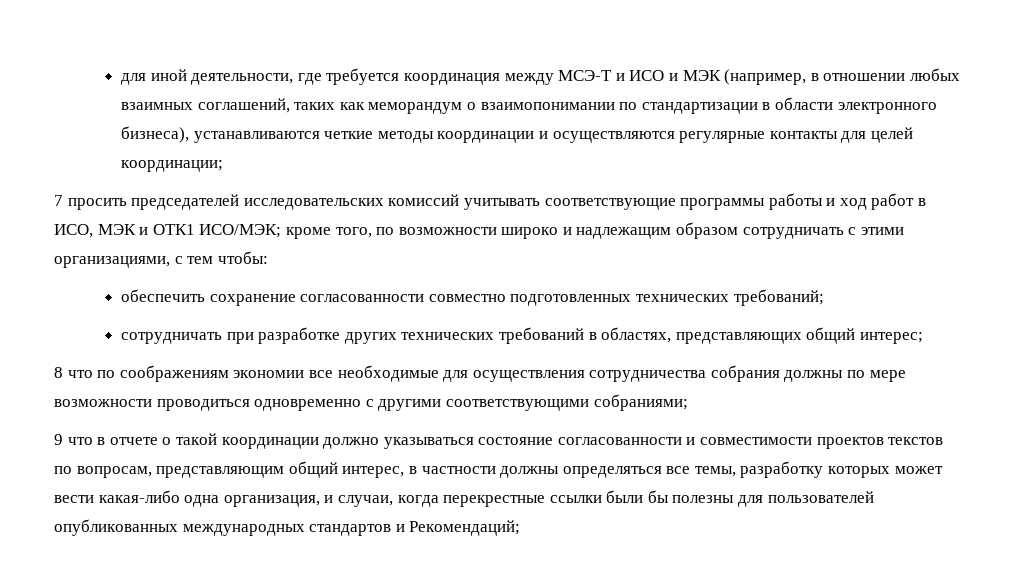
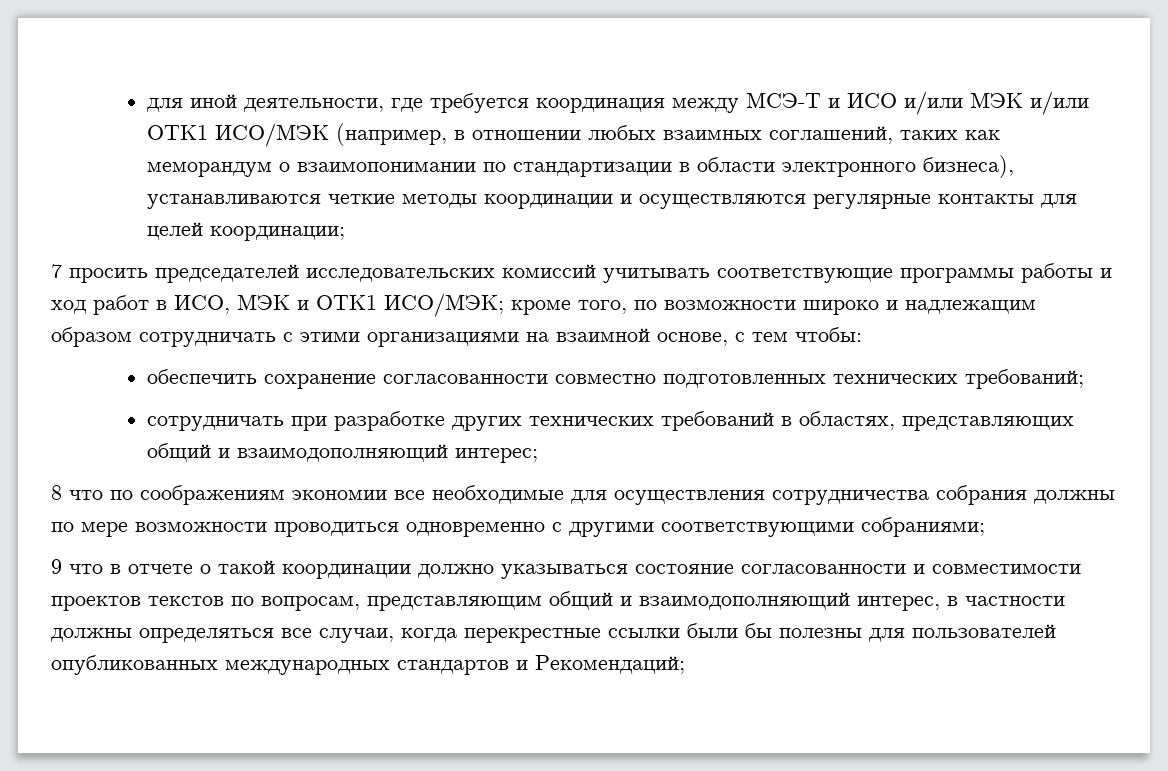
- для иной деятельности, где требуется координация между МСЭ-Т и ИСО и МЭК (например, в отношении любых взаимных соглашений, таких как меморандум о взаимопонимании по стандартизации в области электронного бизнеса), устанавливаются четкие методы координации и осуществляются регулярные контакты для целей координации;
+ для иной деятельности, где требуется координация между МСЭ-Т и ИСО и/или МЭК и/или ОТК1 ИСО/МЭК (например, в отношении любых взаимных соглашений, таких как меморандум о взаимопонимании по стандартизации в области электронного бизнеса), устанавливаются четкие методы координации и осуществляются регулярные контакты для целей координации;
- 7 просить председателей исследовательских комиссий учитывать соответствующие программы работы и ход работ в ИСО, МЭК и ОТК1 ИСО/МЭК; кроме того, по возможности широко и надлежащим образом сотрудничать с этими организациями, с тем чтобы:
+ 7 просить председателей исследовательских комиссий учитывать соответствующие программы работы и ход работ в ИСО, МЭК и ОТК1 ИСО/МЭК; кроме того, по возможности широко и надлежащим образом сотрудничать с этими организациями на взаимной основе, с тем чтобы:
- сотрудничать при разработке других технических требований в областях, представляющих общий интерес;
+ сотрудничать при разработке других технических требований в областях, представляющих общий и взаимодополняющий интерес;
- 9 что в отчете о такой координации должно указываться состояние согласованности и совместимости проектов текстов по вопросам, представляющим общий интерес, в частности должны определяться все темы, разработку которых может вести какая-либо одна организация, и случаи, когда перекрестные ссылки были бы полезны для пользователей опубликованных международных стандартов и Рекомендаций;
+ 9 что в отчете о такой координации должно указываться состояние согласованности и совместимости проектов текстов по вопросам, представляющим общий и взаимодополняющий интерес, в частности должны определяться все случаи, когда перекрестные ссылки были бы полезны для пользователей опубликованных международных стандартов и Рекомендаций;

